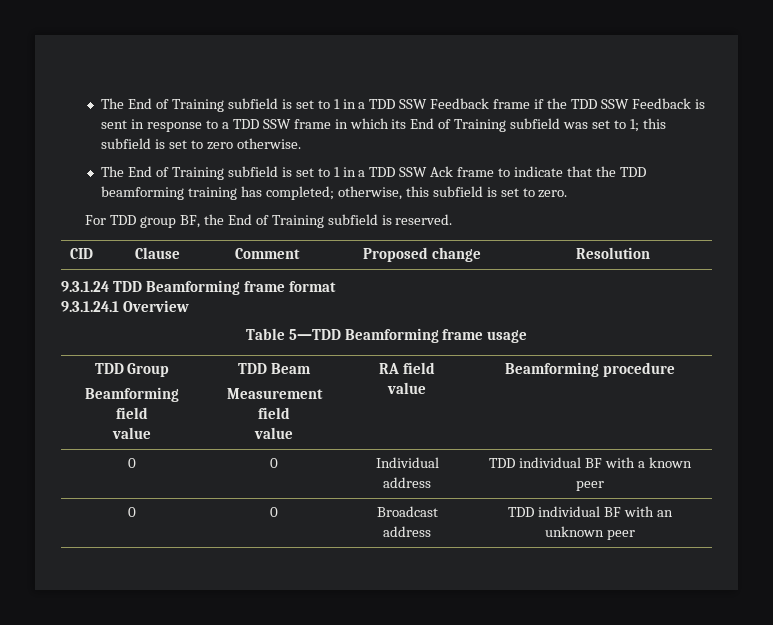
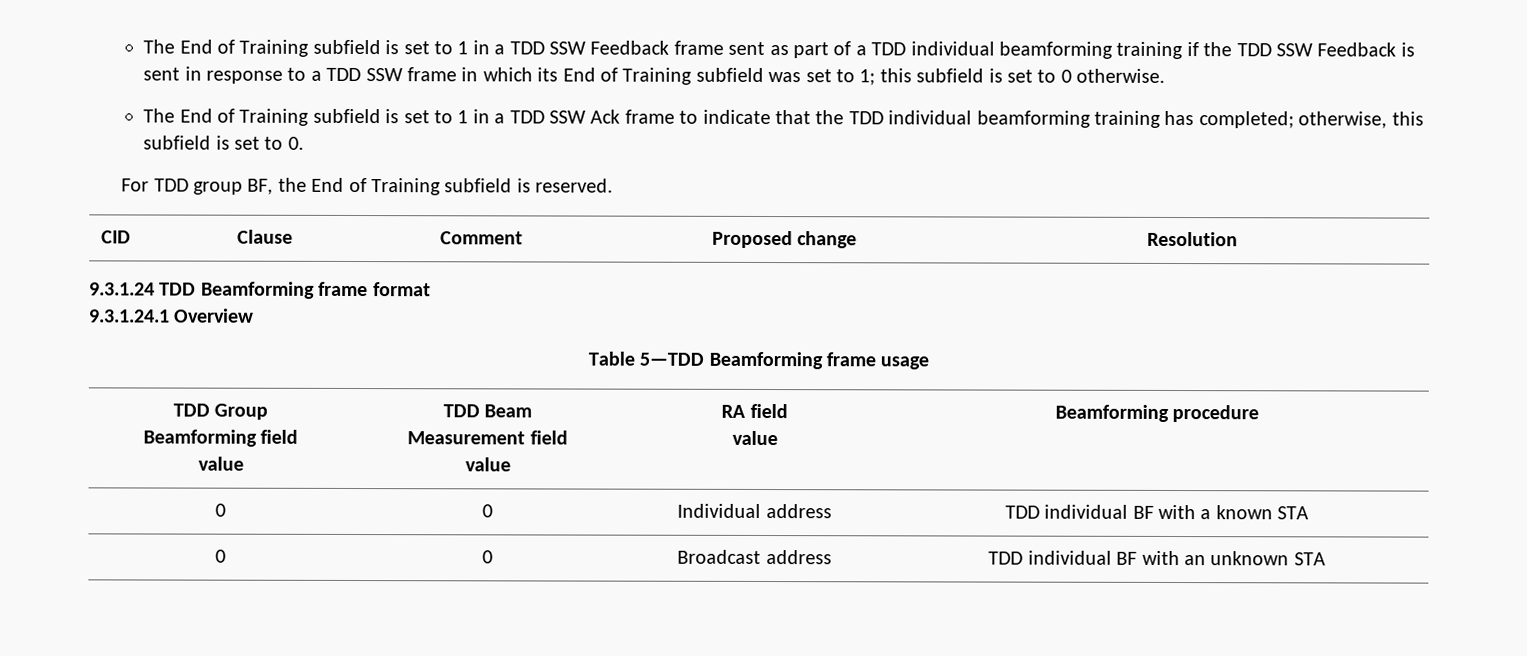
- The End of Training subfield is set to 1 in a TDD SSW Feedback frame if the TDD SSW Feedback is sent in response to a TDD SSW frame in which its End of Training subfield was set to 1; this subfield is set to zero otherwise.
+ The End of Training subfield is set to 1 in a TDD SSW Feedback frame sent as part of a TDD individual beamforming training if the TDD SSW Feedback is sent in response to a TDD SSW frame in which its End of Training subfield was set to 1; this subfield is set to 0 otherwise.
- The End of Training subfield is set to 1 in a TDD SSW Ack frame to indicate that the TDD beamforming training has completed; otherwise, this subfield is set to zero.
+ The End of Training subfield is set to 1 in a TDD SSW Ack frame to indicate that the TDD individual beamforming training has completed; otherwise, this subfield is set to 0.
- 0 | 0 | Individual address | TDD individual BF with a known peer
+ 0 | 0 | Individual address | TDD individual BF with a known STA
- 0 | 0 | Broadcast address | TDD individual BF with an unknown peer
+ 0 | 0 | Broadcast address | TDD individual BF with an unknown STA

